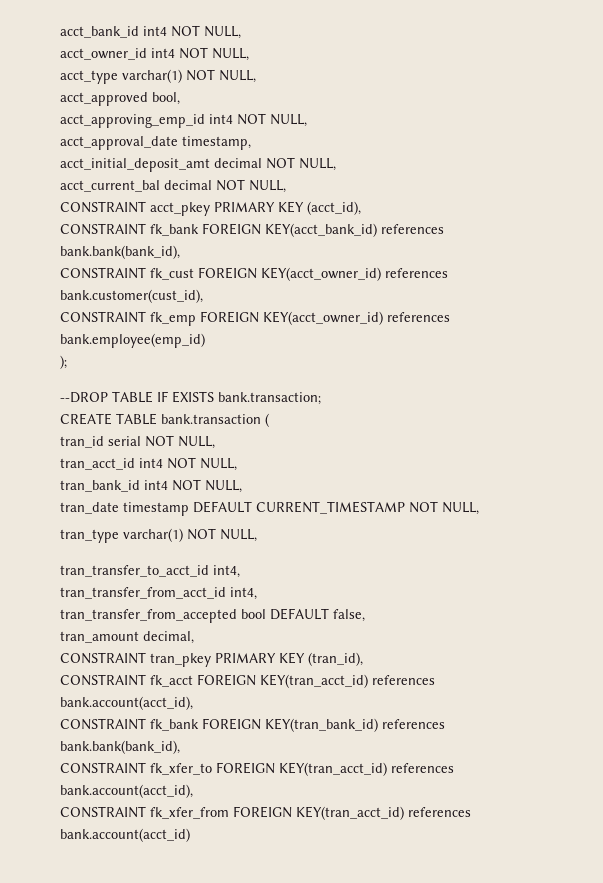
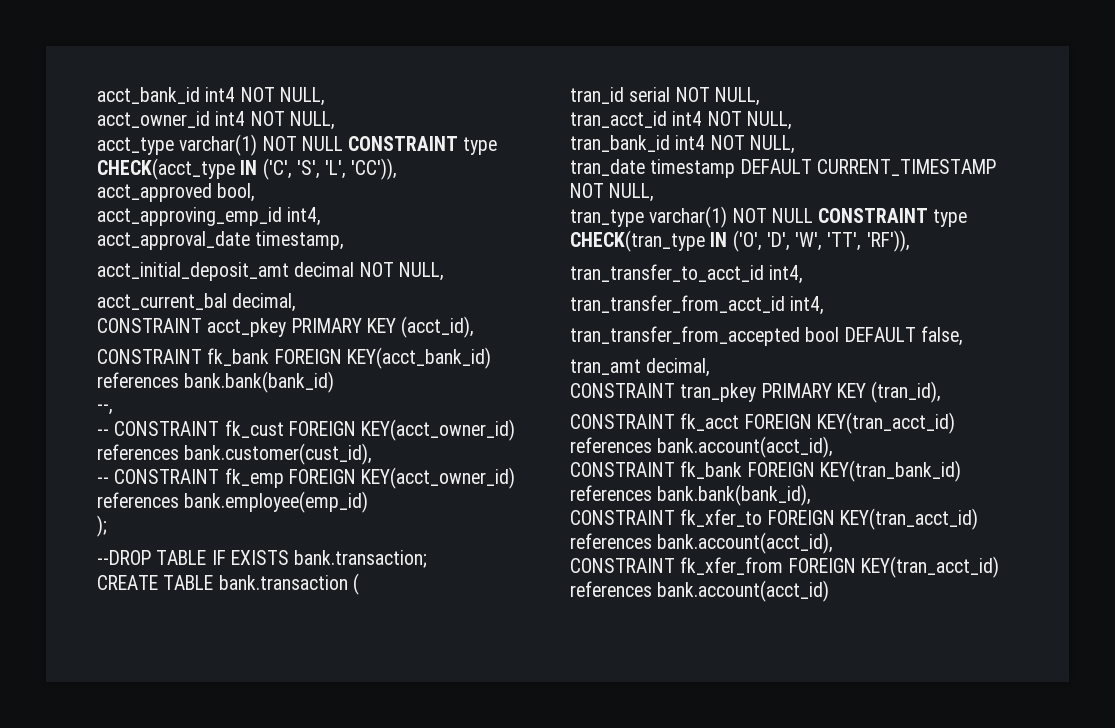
- acct_type varchar(1) NOT NULL,
+ acct_type varchar(1) NOT NULL CONSTRAINT type CHECK(acct_type IN ('C', 'S', 'L', 'CC')),
- acct_approving_emp_id int4 NOT NULL,
+ acct_approving_emp_id int4,
- acct_current_bal decimal NOT NULL,
+ acct_current_bal decimal,
- CONSTRAINT fk_bank FOREIGN KEY(acct_bank_id) references bank.bank(bank_id),
- CONSTRAINT fk_cust FOREIGN KEY(acct_owner_id) references bank.customer(cust_id),
+ CONSTRAINT fk_bank FOREIGN KEY(acct_bank_id) references bank.bank(bank_id)
+ --,
+ -- CONSTRAINT fk_cust FOREIGN KEY(acct_owner_id) references bank.customer(cust_id),
- CONSTRAINT fk_emp FOREIGN KEY(acct_owner_id) references bank.employee(emp_id)
+ -- CONSTRAINT fk_emp FOREIGN KEY(acct_owner_id) references bank.employee(emp_id)
- tran_type varchar(1) NOT NULL,
+ tran_type varchar(1) NOT NULL CONSTRAINT type CHECK(tran_type IN ('O', 'D', 'W', 'TT', 'RF')),
- tran_amount decimal,
+ tran_amt decimal,

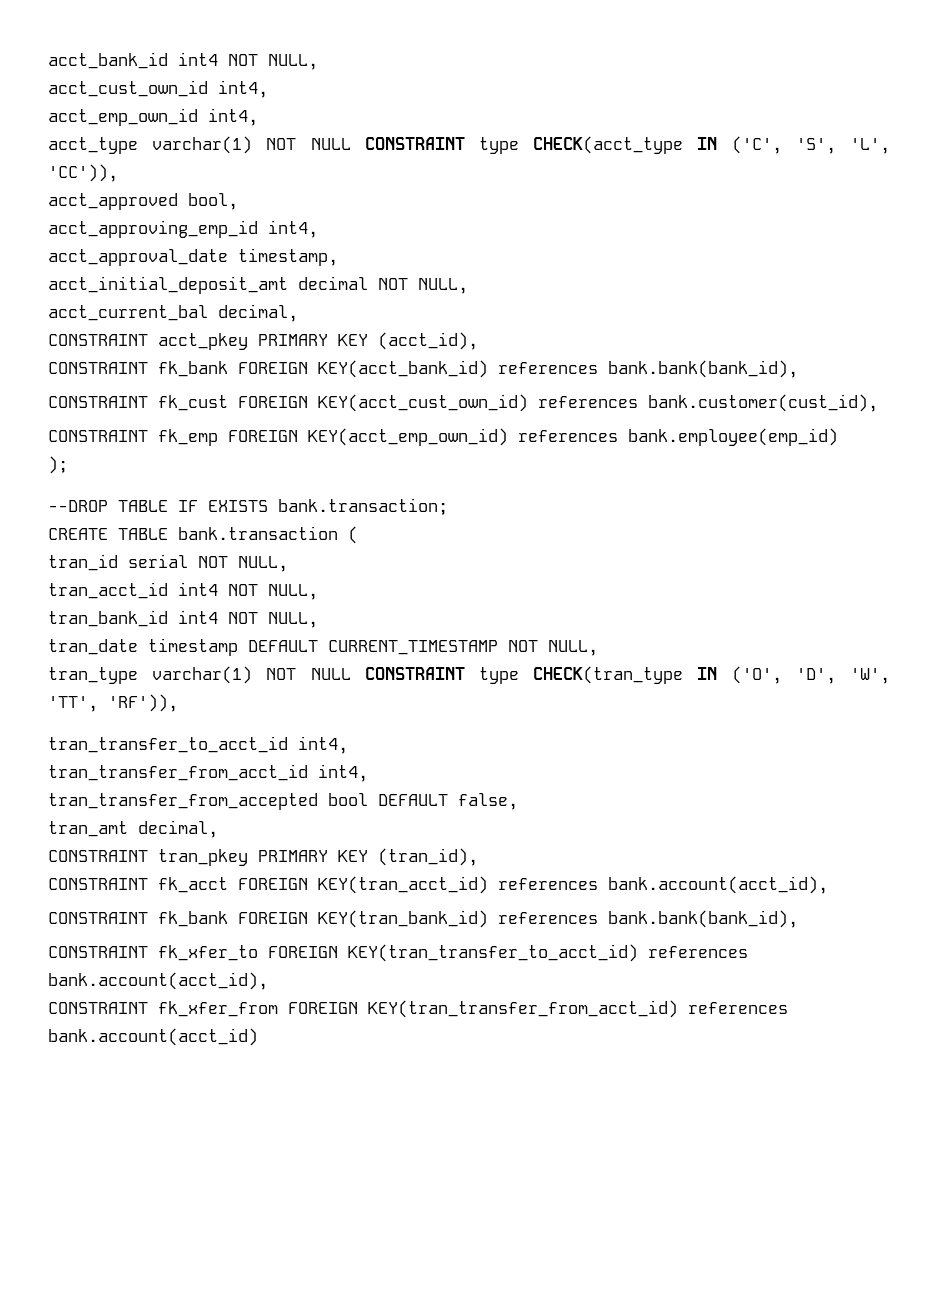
- acct_owner_id int4 NOT NULL,
+ acct_cust_own_id int4,
+ acct_emp_own_id int4,
- CONSTRAINT fk_bank FOREIGN KEY(acct_bank_id) references bank.bank(bank_id)
- --,
- -- CONSTRAINT fk_cust FOREIGN KEY(acct_owner_id) references bank.customer(cust_id),
+ CONSTRAINT fk_bank FOREIGN KEY(acct_bank_id) references bank.bank(bank_id),
+ CONSTRAINT fk_cust FOREIGN KEY(acct_cust_own_id) references bank.customer(cust_id),
- -- CONSTRAINT fk_emp FOREIGN KEY(acct_owner_id) references bank.employee(emp_id)
+ CONSTRAINT fk_emp FOREIGN KEY(acct_emp_own_id) references bank.employee(emp_id)
- CONSTRAINT fk_xfer_to FOREIGN KEY(tran_acct_id) references bank.account(acct_id),
+ CONSTRAINT fk_xfer_to FOREIGN KEY(tran_transfer_to_acct_id) references bank.account(acct_id),
- CONSTRAINT fk_xfer_from FOREIGN KEY(tran_acct_id) references bank.account(acct_id)
+ CONSTRAINT fk_xfer_from FOREIGN KEY(tran_transfer_from_acct_id) references bank.account(acct_id)

